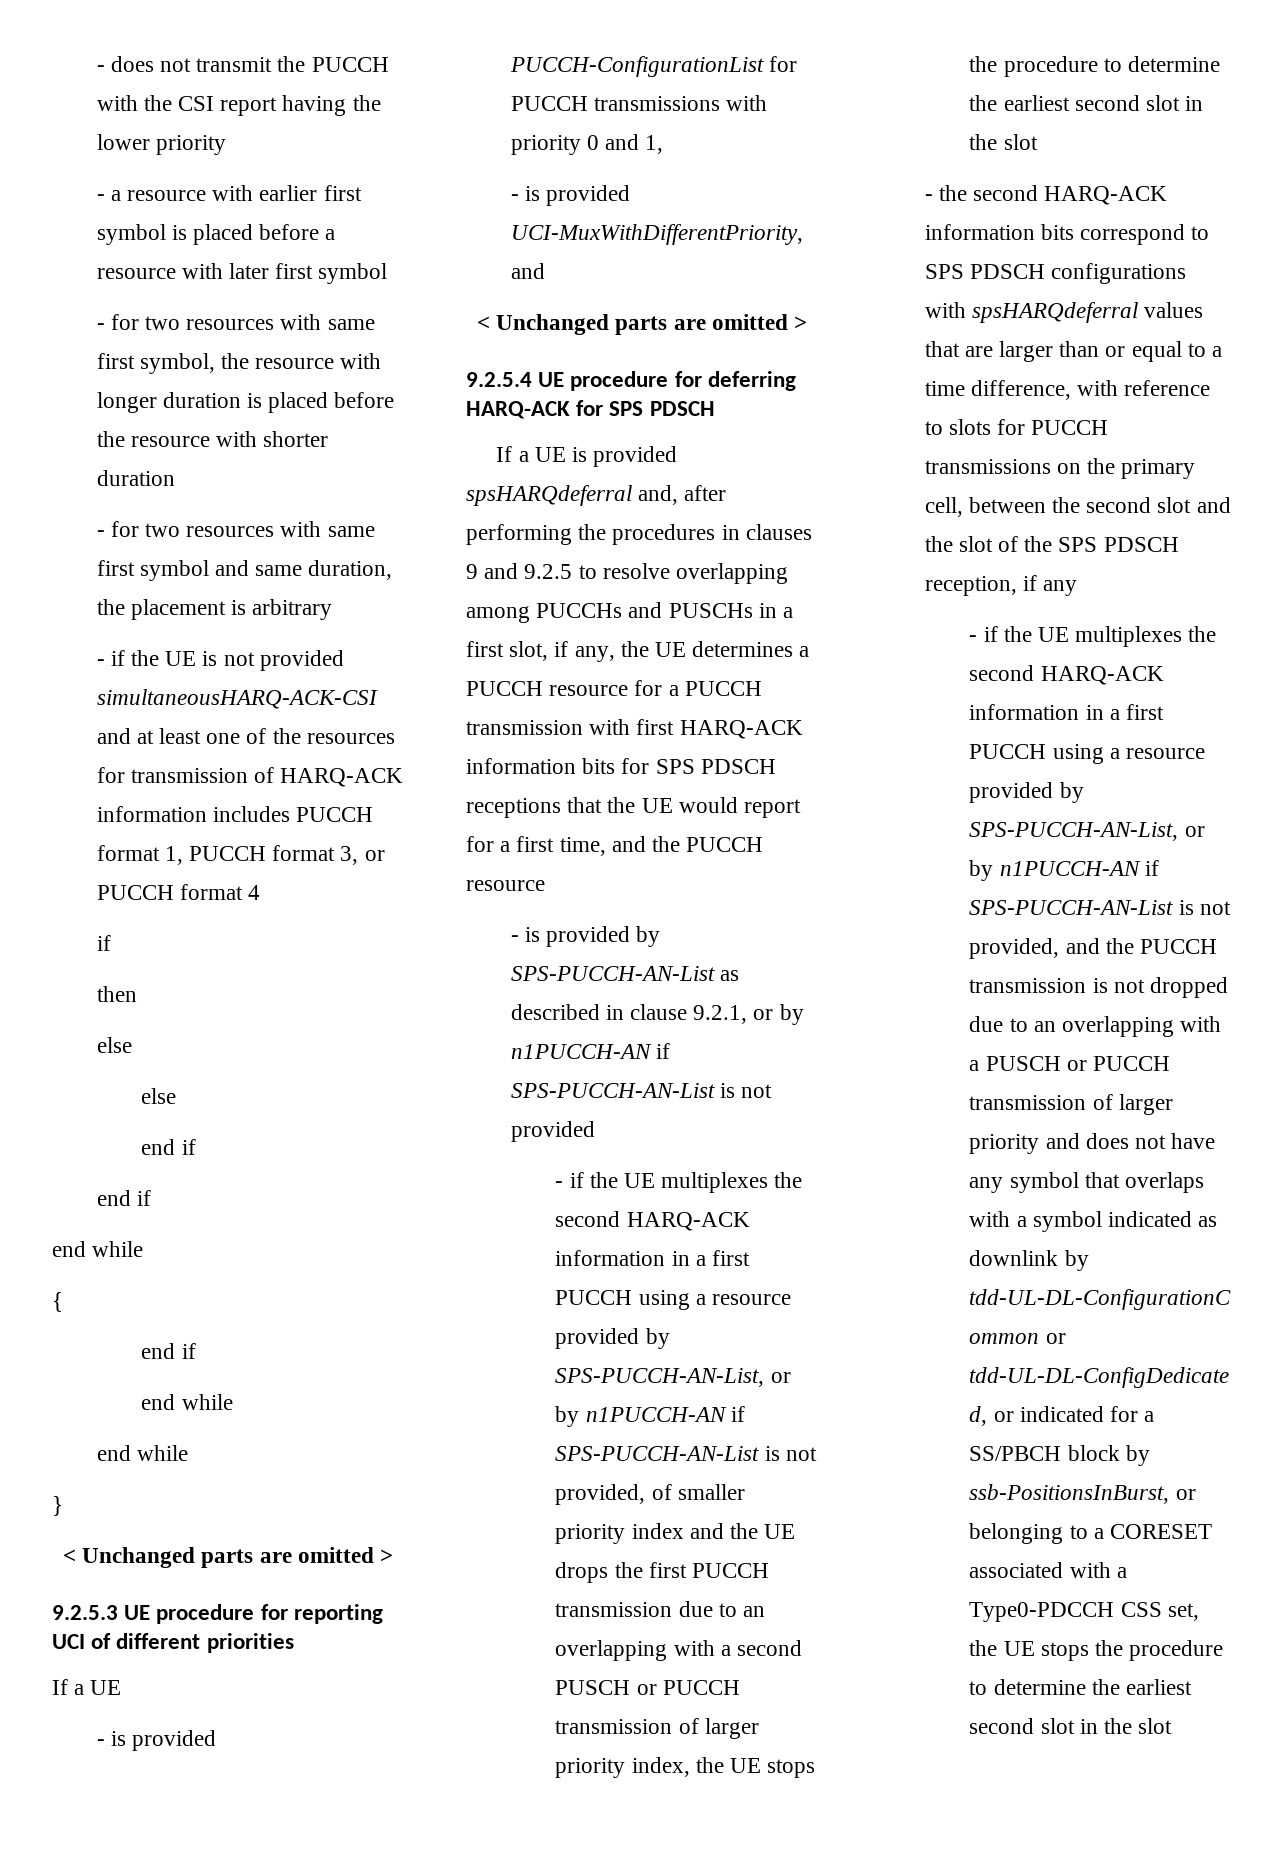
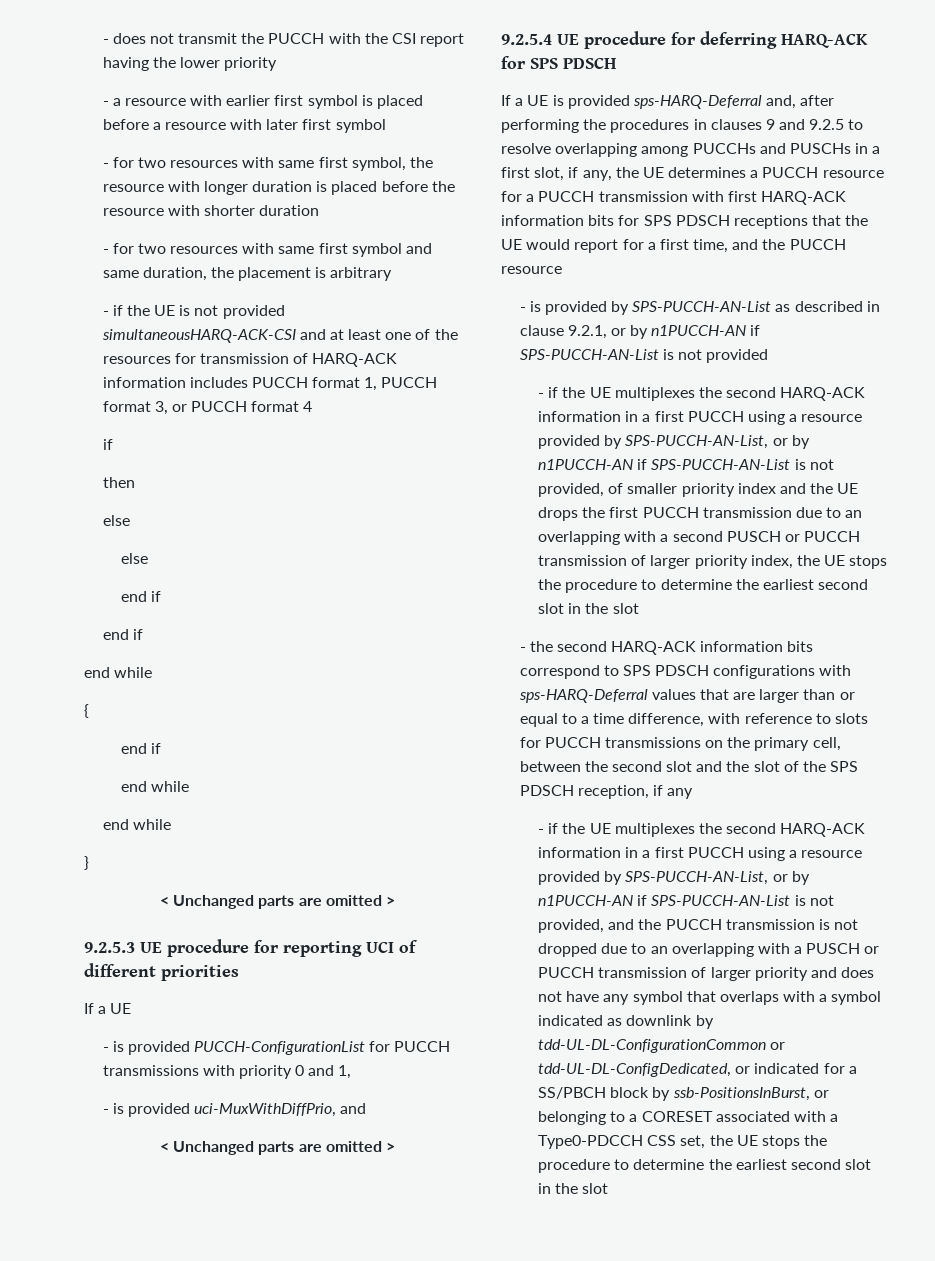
- - is provided UCI-MuxWithDifferentPriority, and
+ - is provided uci-MuxWithDiffPrio, and
- If a UE is provided spsHARQdeferral and, after performing the procedures in clauses 9 and 9.2.5 to resolve overlapping among PUCCHs and PUSCHs in a first slot, if any, the UE determines a PUCCH resource for a PUCCH transmission with first HARQ-ACK information bits for SPS PDSCH receptions that the UE would report for a first time, and the PUCCH resource
+ If a UE is provided sps-HARQ-Deferral and, after performing the procedures in clauses 9 and 9.2.5 to resolve overlapping among PUCCHs and PUSCHs in a first slot, if any, the UE determines a PUCCH resource for a PUCCH transmission with first HARQ-ACK information bits for SPS PDSCH receptions that the UE would report for a first time, and the PUCCH resource
- - the second HARQ-ACK information bits correspond to SPS PDSCH configurations with spsHARQdeferral values that are larger than or equal to a time difference, with reference to slots for PUCCH transmissions on the primary cell, between the second slot and the slot of the SPS PDSCH reception, if any
+ - the second HARQ-ACK information bits correspond to SPS PDSCH configurations with sps-HARQ-Deferral values that are larger than or equal to a time difference, with reference to slots for PUCCH transmissions on the primary cell, between the second slot and the slot of the SPS PDSCH reception, if any

